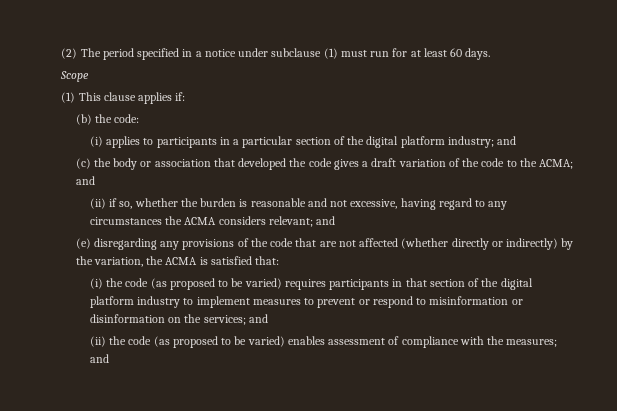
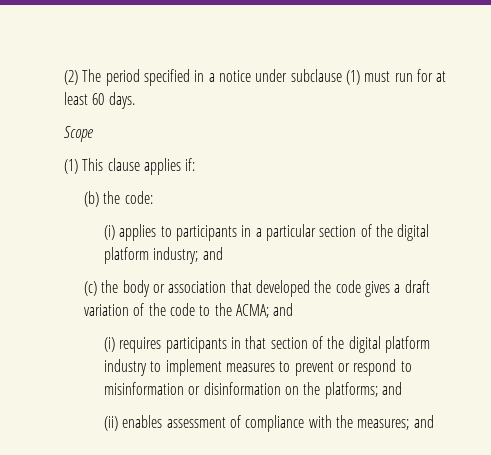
- (ii) if so, whether the burden is reasonable and not excessive, having regard to any circumstances the ACMA considers relevant; and
- (e) disregarding any provisions of the code that are not affected (whether directly or indirectly) by the variation, the ACMA is satisfied that:
- (i) the code (as proposed to be varied) requires participants in that section of the digital platform industry to implement measures to prevent or respond to misinformation or disinformation on the services; and
- (ii) the code (as proposed to be varied) enables assessment of compliance with the measures; and
+ (i) requires participants in that section of the digital platform industry to implement measures to prevent or respond to misinformation or disinformation on the platforms; and
+ (ii) enables assessment of compliance with the measures; and

